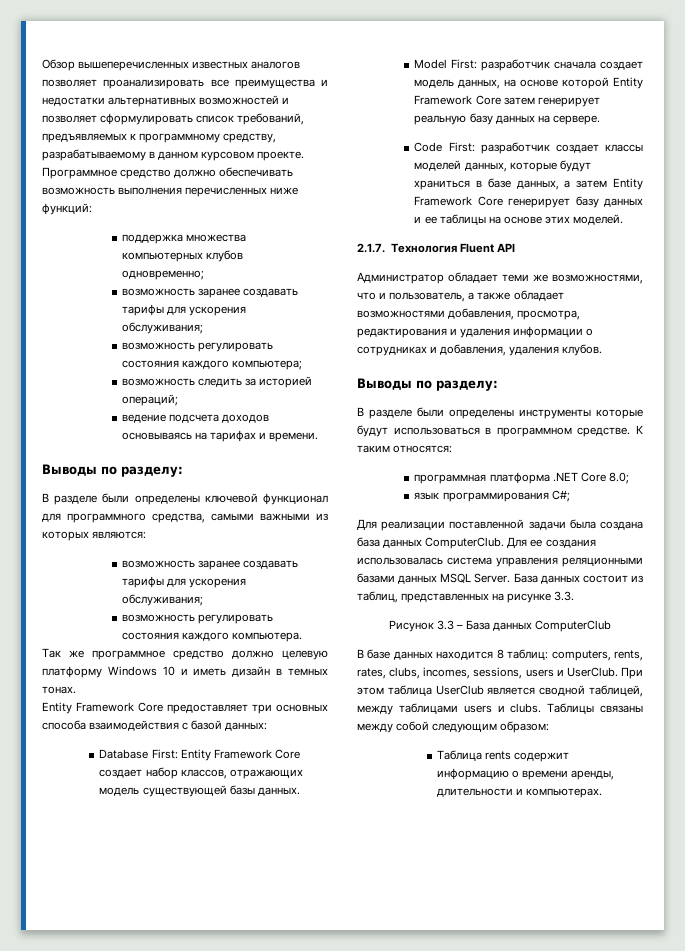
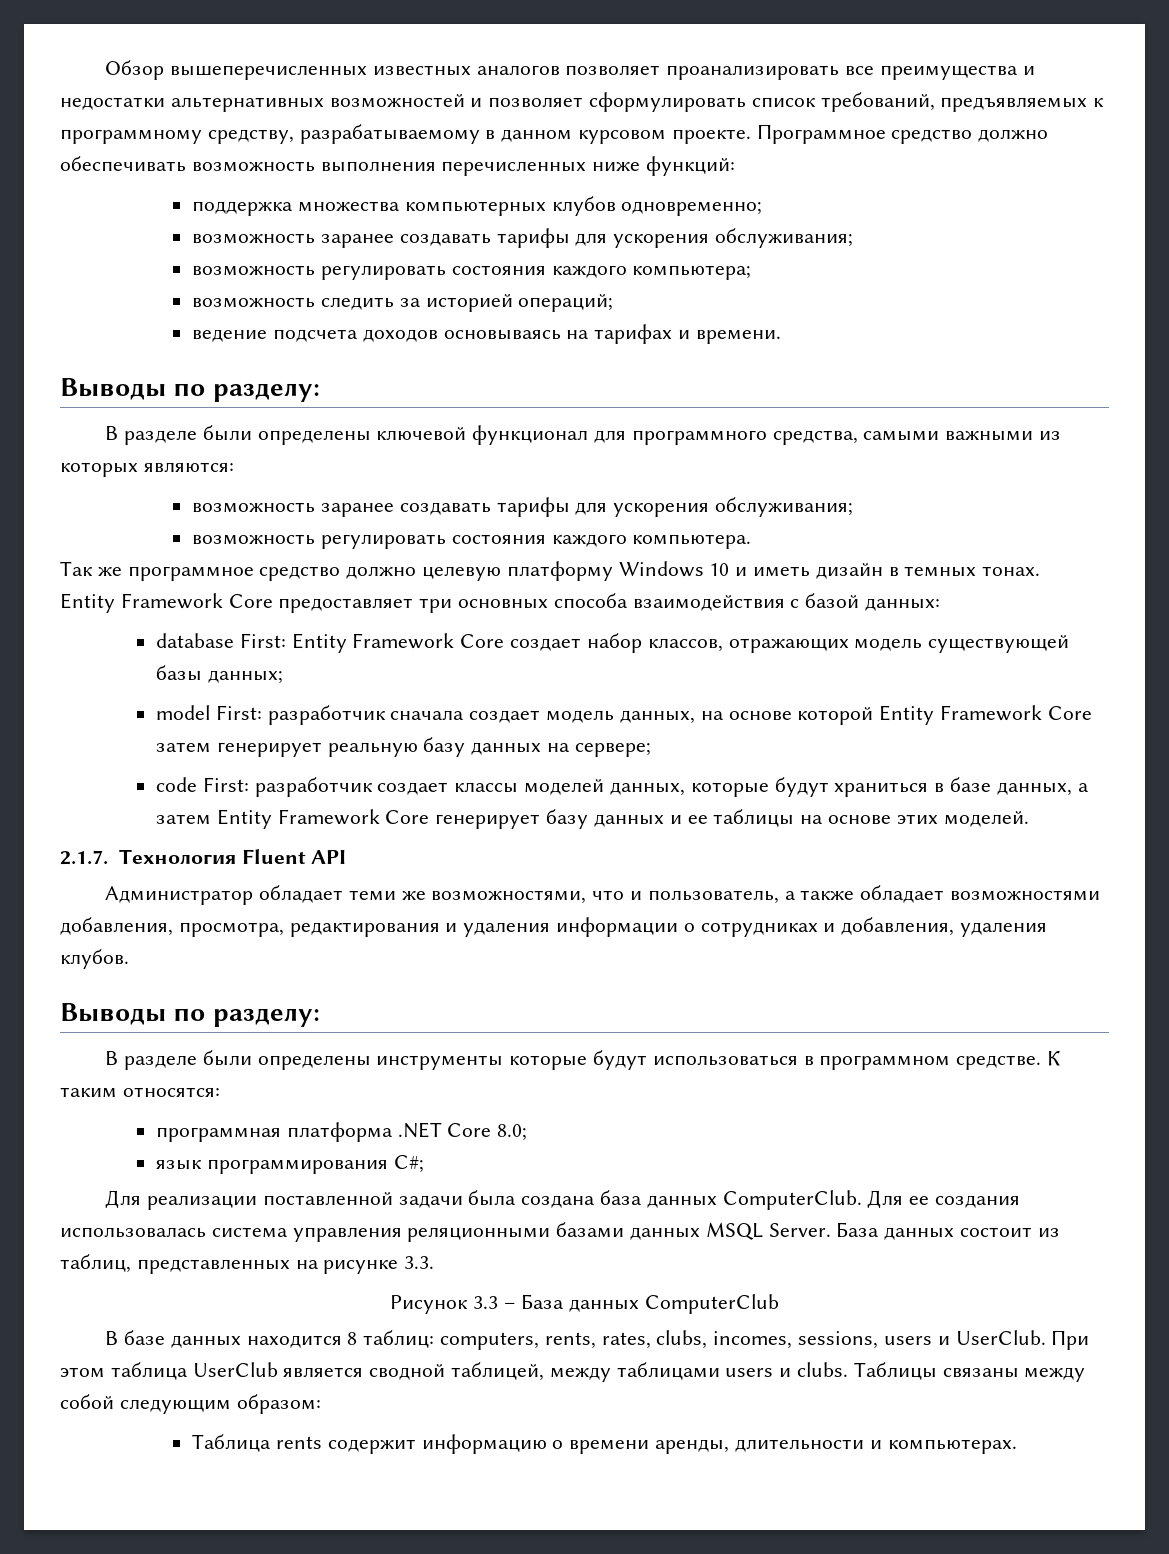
- Database First: Entity Framework Core создает набор классов, отражающих модель существующей базы данных.
- Model First: разработчик сначала создает модель данных, на основе которой Entity Framework Core затем генерирует реальную базу данных на сервере.
- Code First: разработчик создает классы моделей данных, которые будут храниться в базе данных, а затем Entity Framework Core генерирует базу данных и ее таблицы на основе этих моделей.
+ database First: Entity Framework Core создает набор классов, отражающих модель существующей базы данных;
+ model First: разработчик сначала создает модель данных, на основе которой Entity Framework Core затем генерирует реальную базу данных на сервере;
+ code First: разработчик создает классы моделей данных, которые будут храниться в базе данных, а затем Entity Framework Core генерирует базу данных и ее таблицы на основе этих моделей.

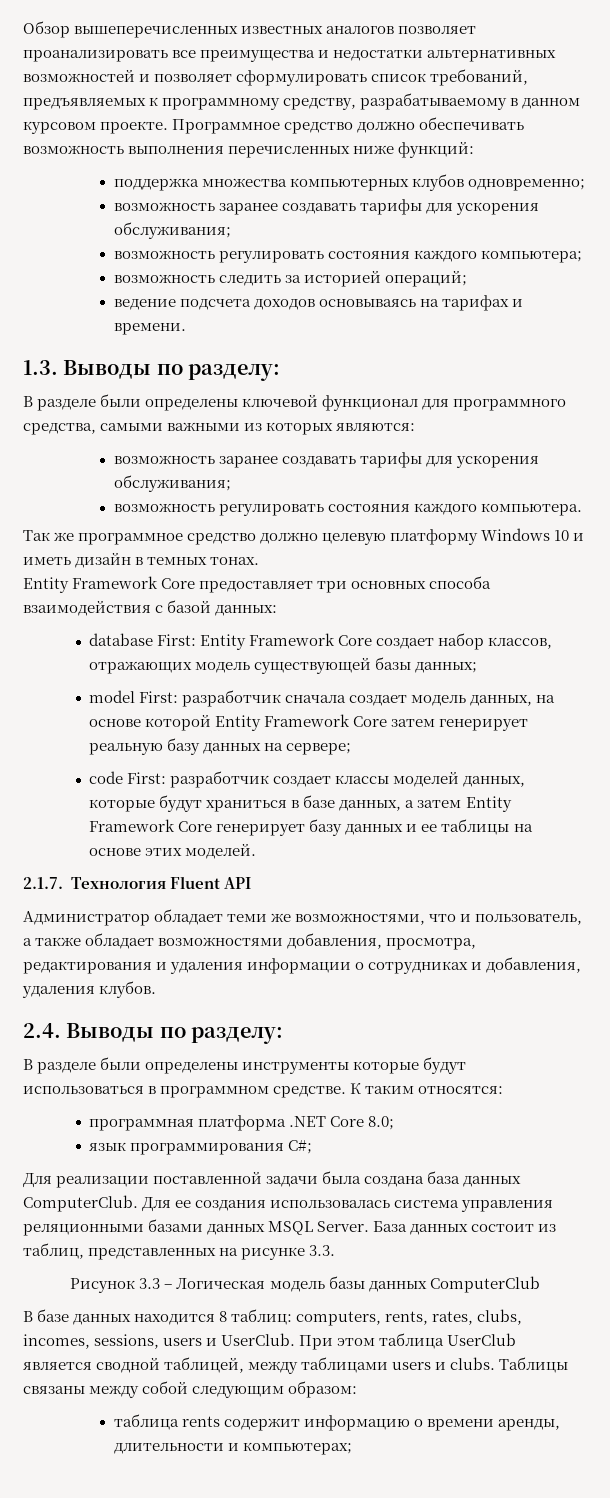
  ведение подсчета доходов основываясь на тарифах и времени.
- Выводы по разделу:
+ 1.3. Выводы по разделу:
  Администратор обладает теми же возможностями, что и пользователь, а также обладает возможностями добавления, просмотра, редактирования и удаления информации о сотрудниках и добавления, удаления клубов.
- Выводы по разделу:
+ 2.4. Выводы по разделу:
- Рисунок 3.3 – База данных ComputerClub
+ Рисунок 3.3 – Логическая модель базы данных ComputerClub
- Таблица rents содержит информацию о времени аренды, длительности и компьютерах.
+ таблица rents содержит информацию о времени аренды, длительности и компьютерах;

